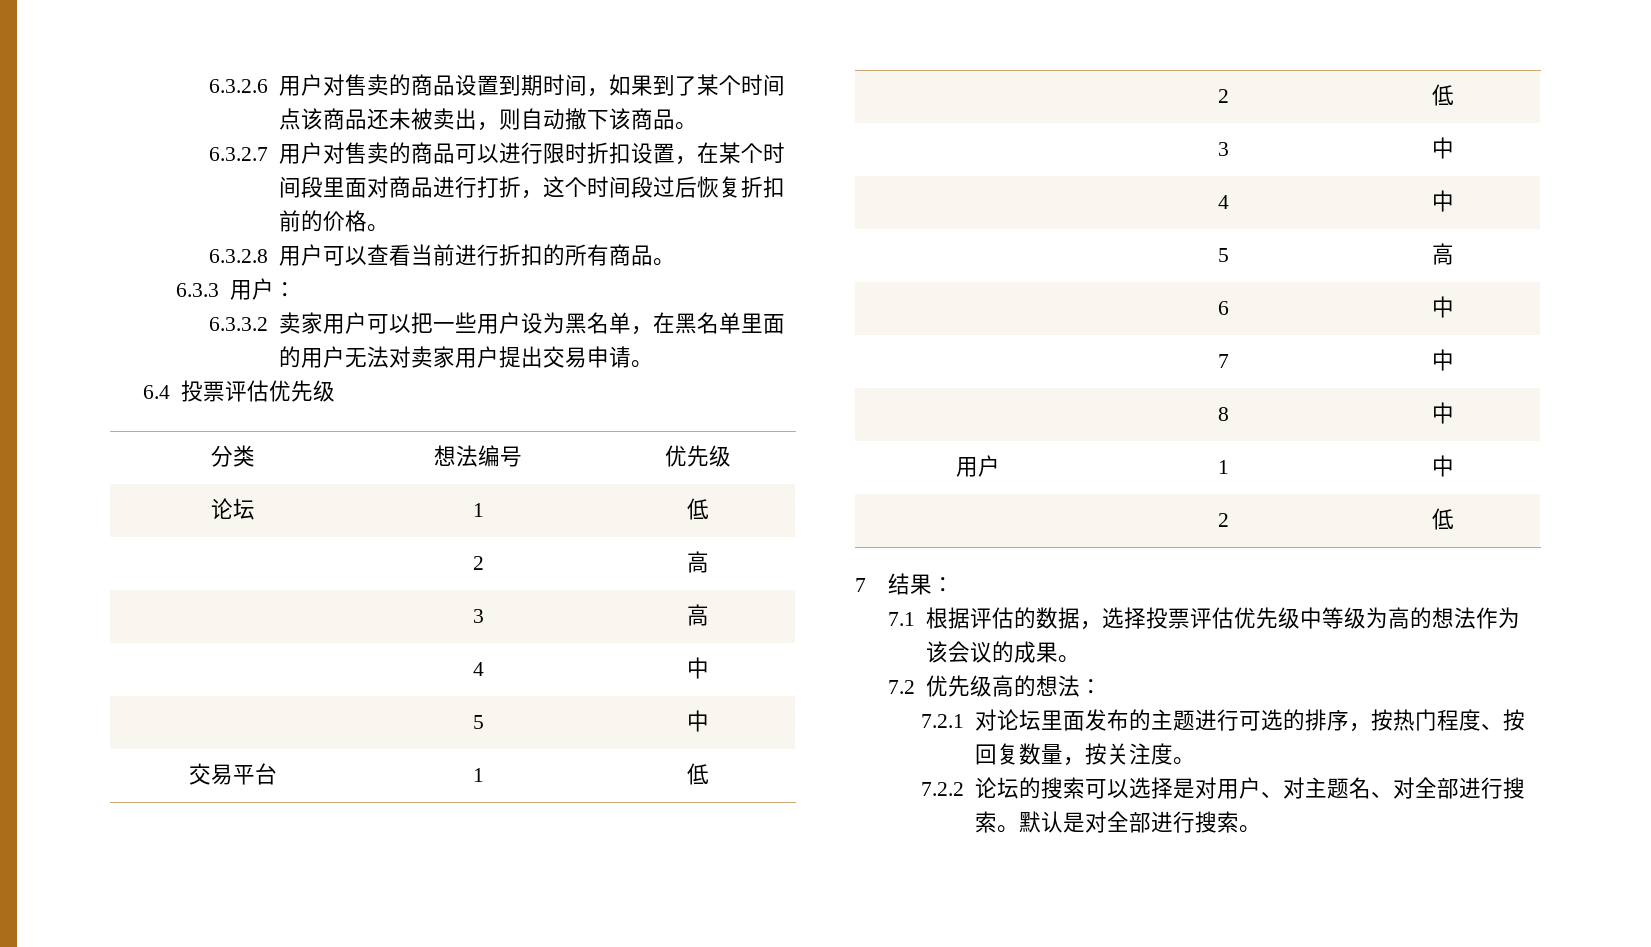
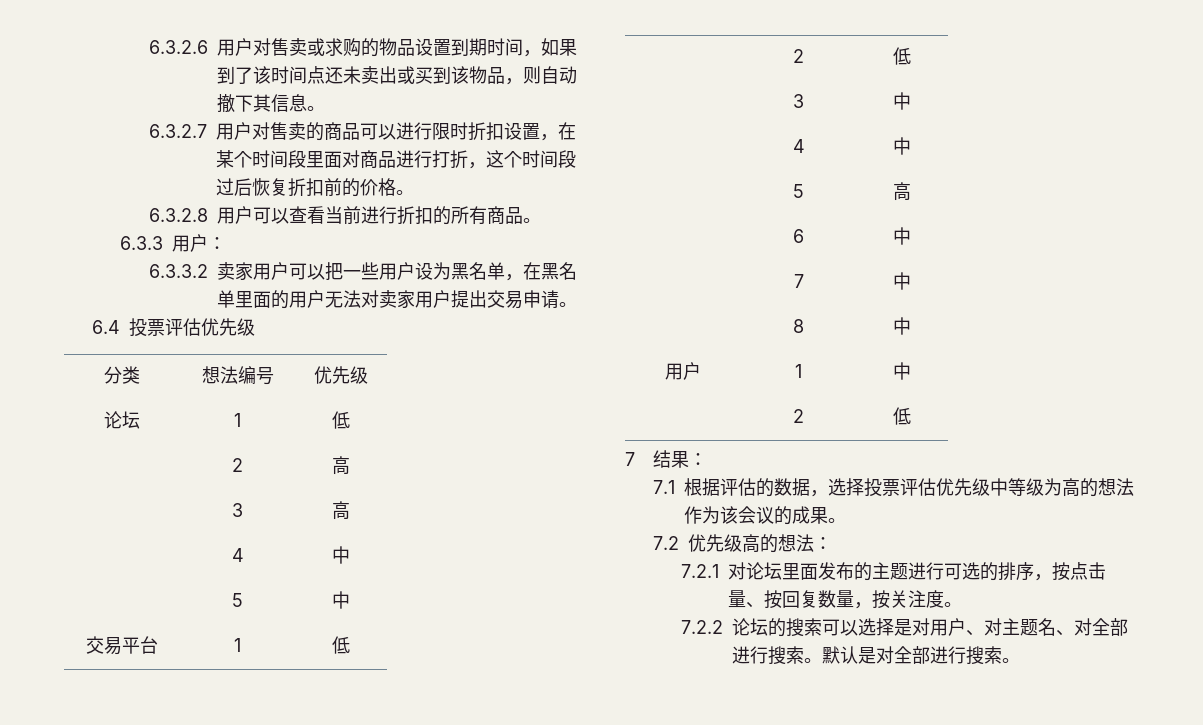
- 6.3.2.6用户对售卖的商品设置到期时间，如果到了某个时间点该商品还未被卖出，则自动撤下该商品。
+ 6.3.2.6用户对售卖或求购的物品设置到期时间，如果到了该时间点还未卖出或买到该物品，则自动撤下其信息。
- 7.2.1对论坛里面发布的主题进行可选的排序，按热门程度、按回复数量，按关注度。
+ 7.2.1对论坛里面发布的主题进行可选的排序，按点击量、按回复数量，按关注度。

